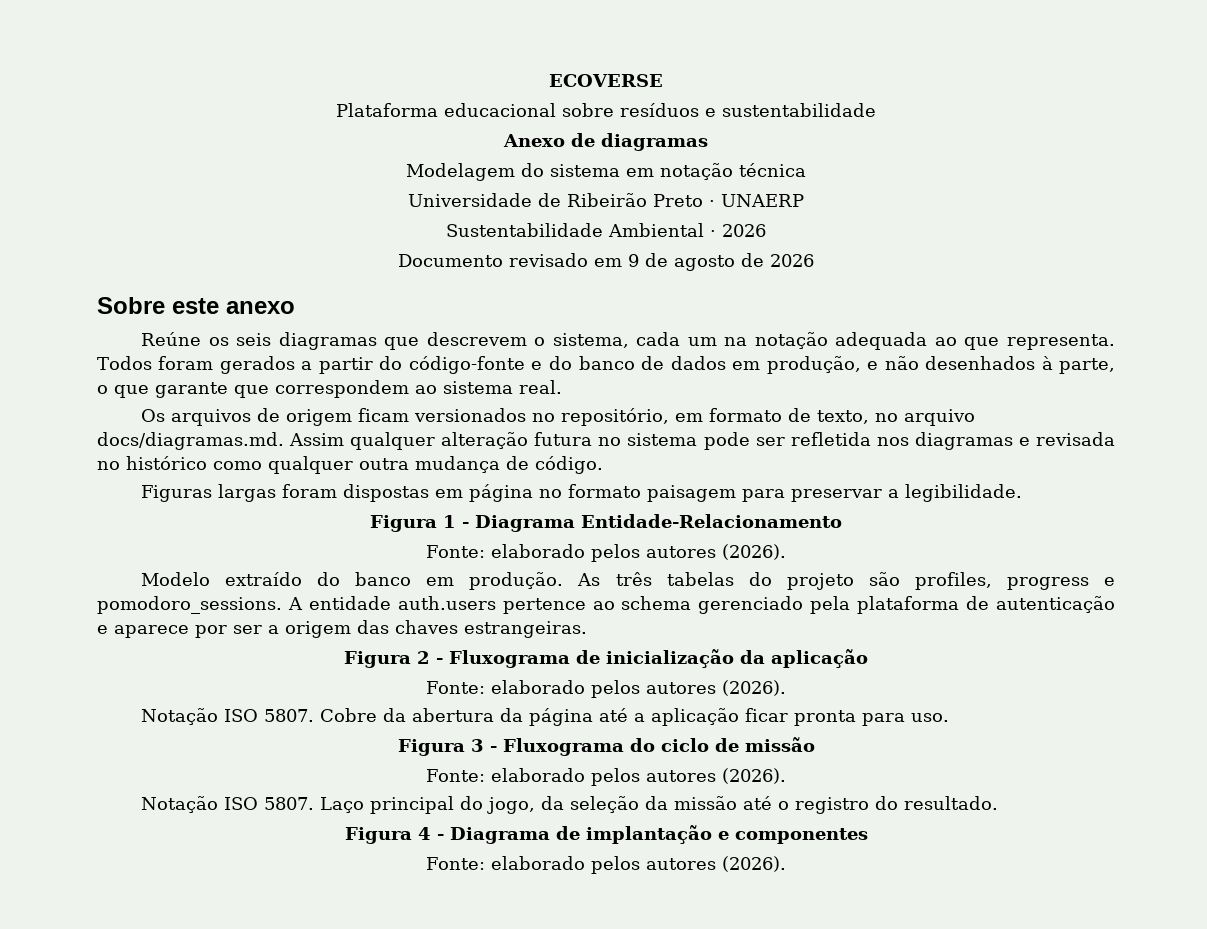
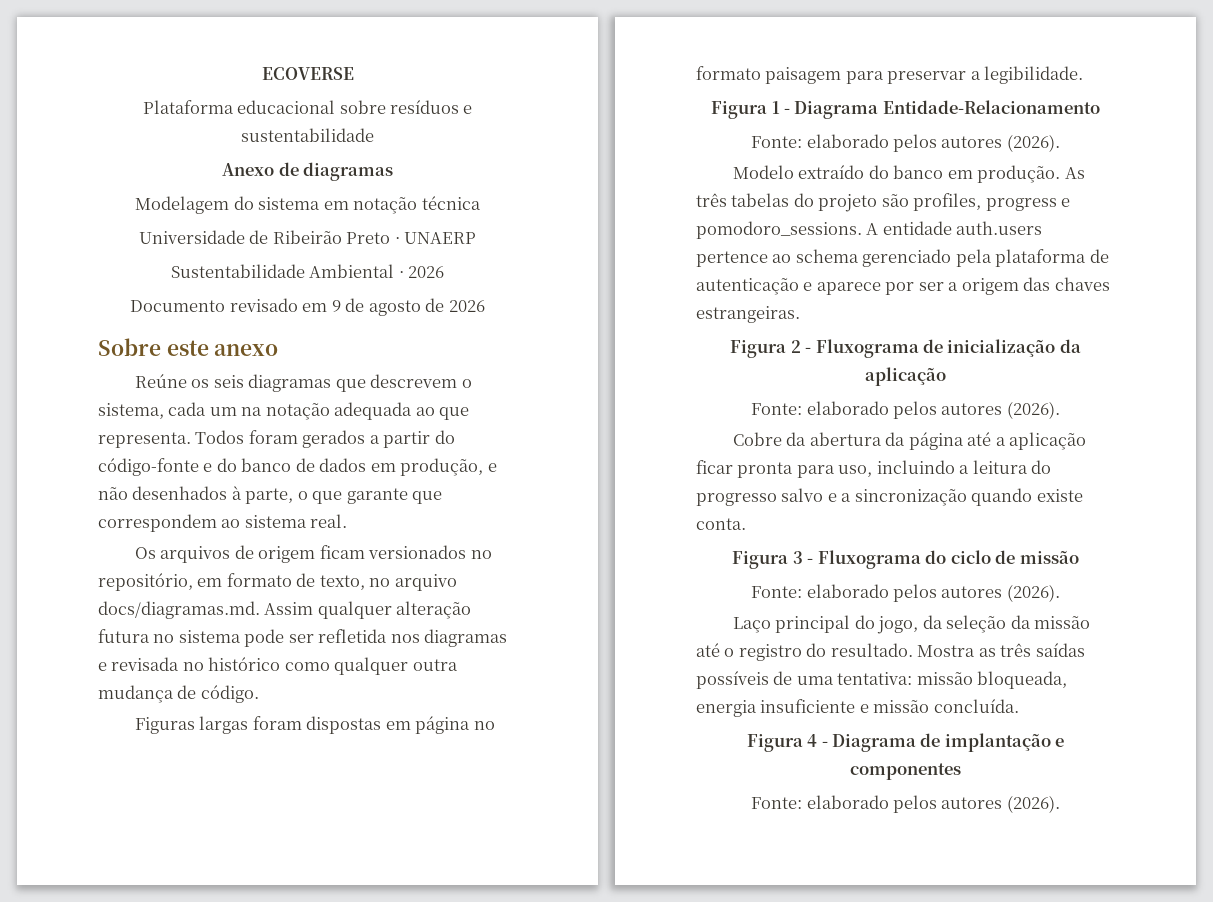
  Figura 2 - Fluxograma de inicialização da aplicação
  Fonte: elaborado pelos autores (2026).
- Notação ISO 5807. Cobre da abertura da página até a aplicação ficar pronta para uso.
+ Cobre da abertura da página até a aplicação ficar pronta para uso, incluindo a leitura do progresso salvo e a sincronização quando existe conta.
  Figura 3 - Fluxograma do ciclo de missão
  Fonte: elaborado pelos autores (2026).
- Notação ISO 5807. Laço principal do jogo, da seleção da missão até o registro do resultado.
+ Laço principal do jogo, da seleção da missão até o registro do resultado. Mostra as três saídas possíveis de uma tentativa: missão bloqueada, energia insuficiente e missão concluída.

